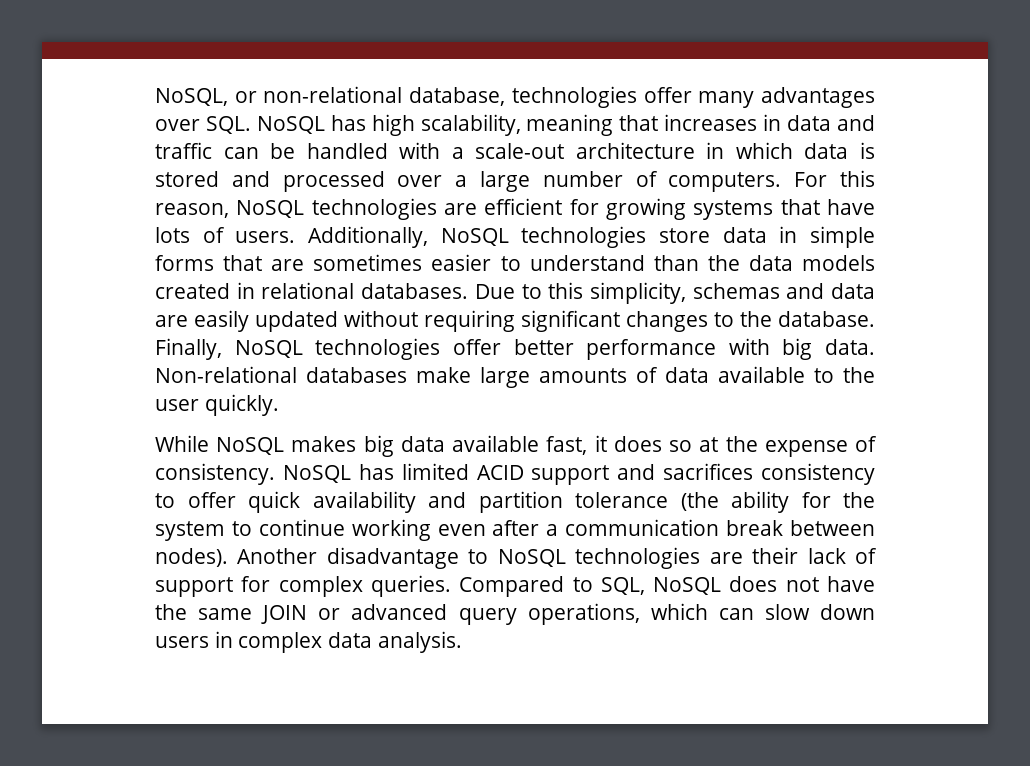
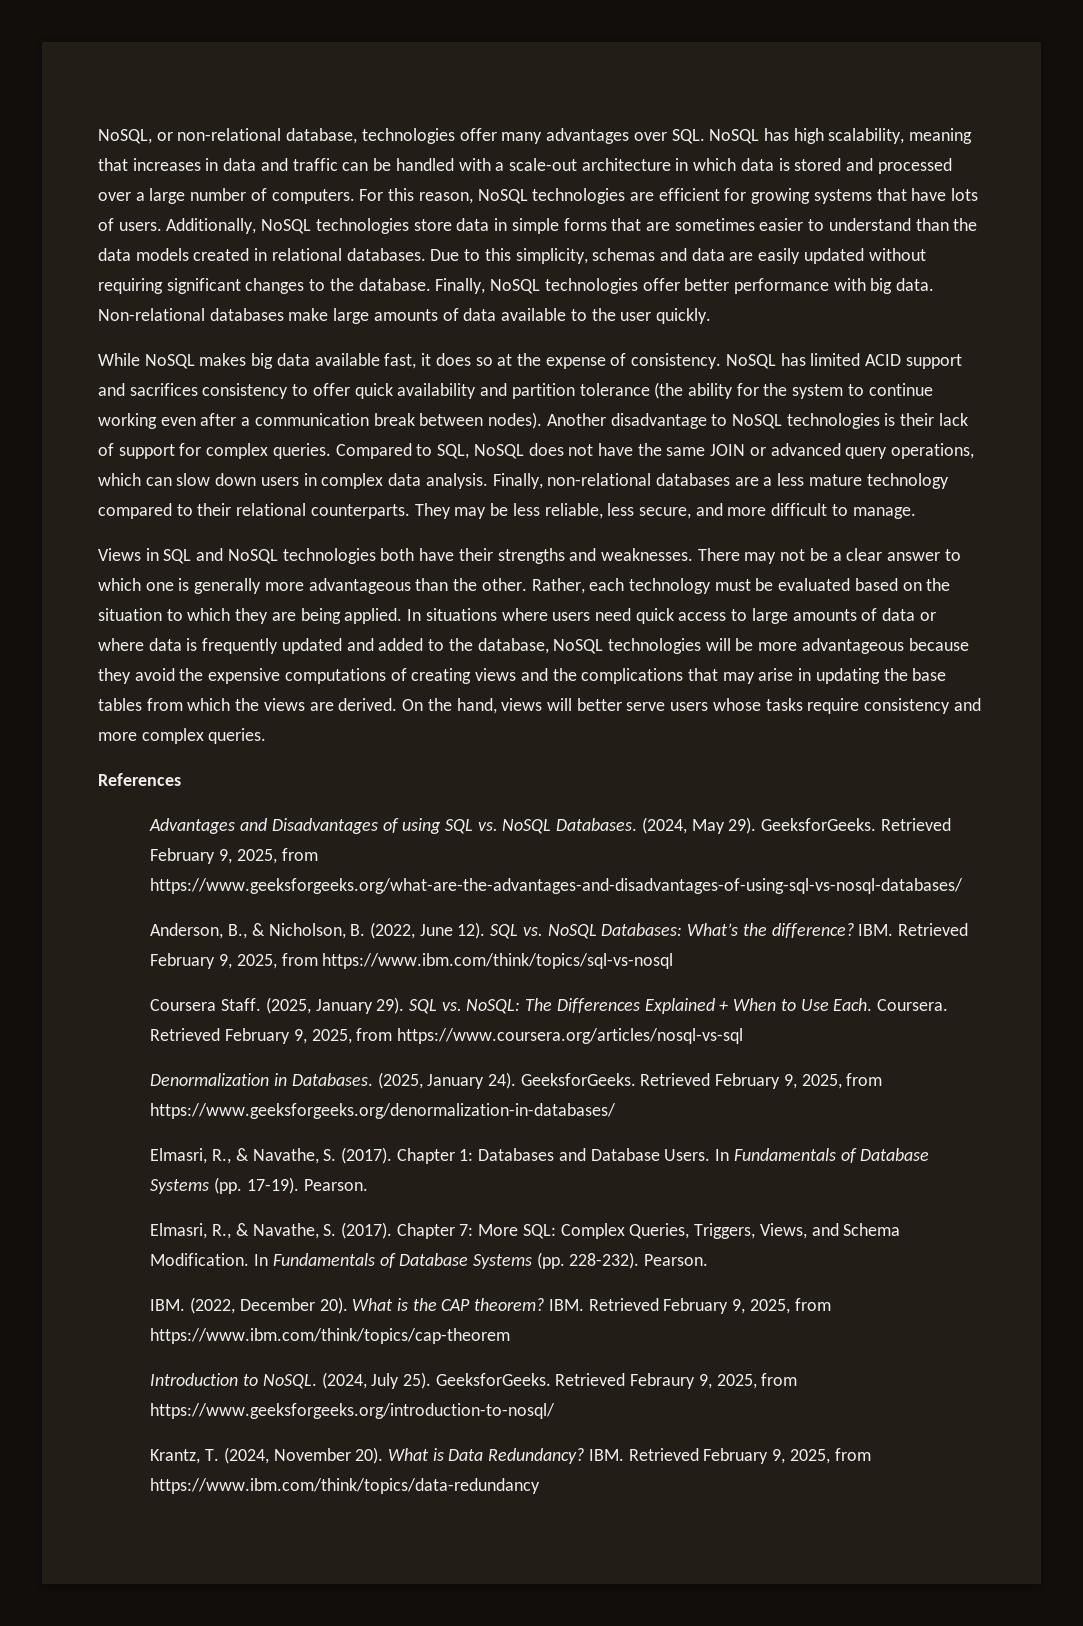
- Another disadvantage to NoSQL technologies are their lack of support for complex queries.
+ Another disadvantage to NoSQL technologies is their lack of support for complex queries.
+ Finally, non-relational databases are a less mature technology compared to their relational counterparts. They may be less reliable, less secure, and more difficult to manage.
+ Views in SQL and NoSQL technologies both have their strengths and weaknesses. There may not be a clear answer to which one is generally more advantageous than the other. Rather, each technology must be evaluated based on the situation to which they are being applied. In situations where users need quick access to large amounts of data or where data is frequently updated and added to the database, NoSQL technologies will be more advantageous because they avoid the expensive computations of creating views and the complications that may arise in updating the base tables from which the views are derived. On the hand, views will better serve users whose tasks require consistency and more complex queries.
+ References
+ Advantages and Disadvantages of using SQL vs. NoSQL Databases. (2024, May 29). GeeksforGeeks. Retrieved February 9, 2025, from https://www.geeksforgeeks.org/what-are-the-advantages-and-disadvantages-of-using-sql-vs-nosql-databases/
+ Anderson, B., & Nicholson, B. (2022, June 12). SQL vs. NoSQL Databases: What’s the difference? IBM. Retrieved February 9, 2025, from https://www.ibm.com/think/topics/sql-vs-nosql
+ Coursera Staff. (2025, January 29). SQL vs. NoSQL: The Differences Explained + When to Use Each. Coursera. Retrieved February 9, 2025, from https://www.coursera.org/articles/nosql-vs-sql
+ Denormalization in Databases. (2025, January 24). GeeksforGeeks. Retrieved February 9, 2025, from https://www.geeksforgeeks.org/denormalization-in-databases/
+ Elmasri, R., & Navathe, S. (2017). Chapter 1: Databases and Database Users. In Fundamentals of Database Systems (pp. 17-19). Pearson.
+ Elmasri, R., & Navathe, S. (2017). Chapter 7: More SQL: Complex Queries, Triggers, Views, and Schema Modification. In Fundamentals of Database Systems (pp. 228-232). Pearson.
+ IBM. (2022, December 20). What is the CAP theorem? IBM. Retrieved February 9, 2025, from https://www.ibm.com/think/topics/cap-theorem
+ Introduction to NoSQL. (2024, July 25). GeeksforGeeks. Retrieved Febraury 9, 2025, from https://www.geeksforgeeks.org/introduction-to-nosql/
+ Krantz, T. (2024, November 20). What is Data Redundancy? IBM. Retrieved February 9, 2025, from https://www.ibm.com/think/topics/data-redundancy

